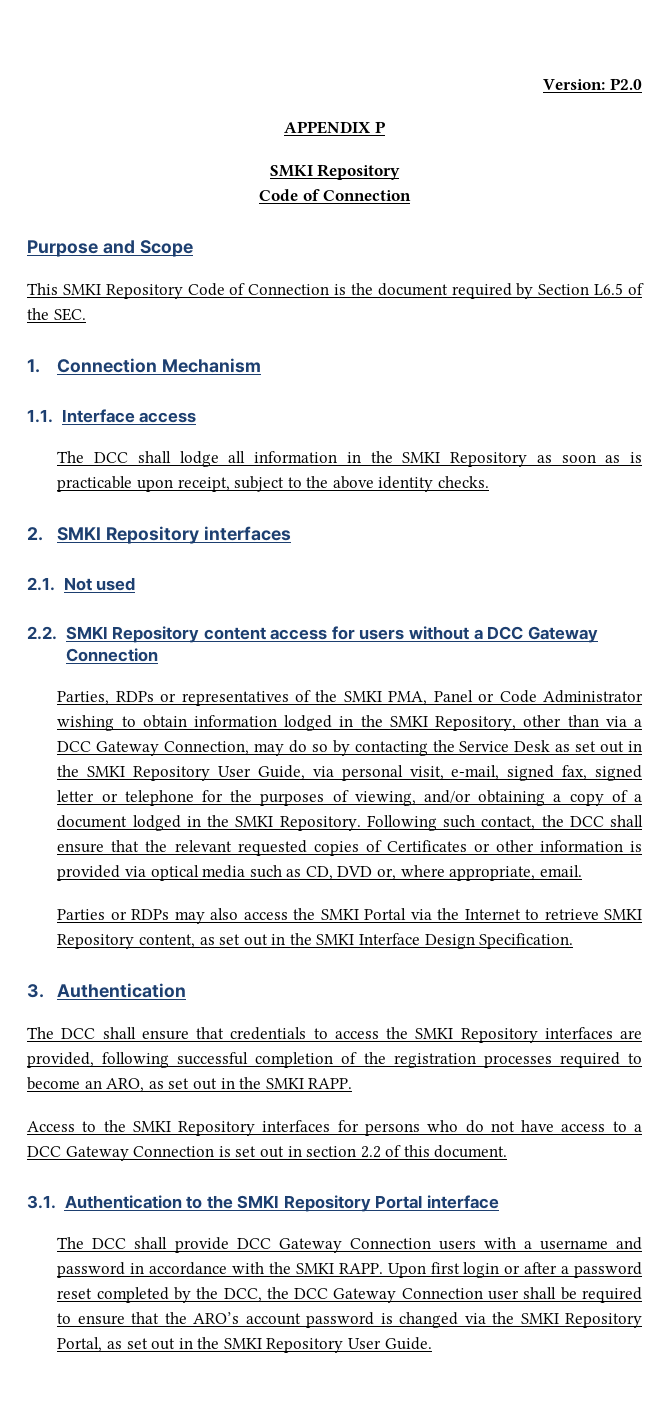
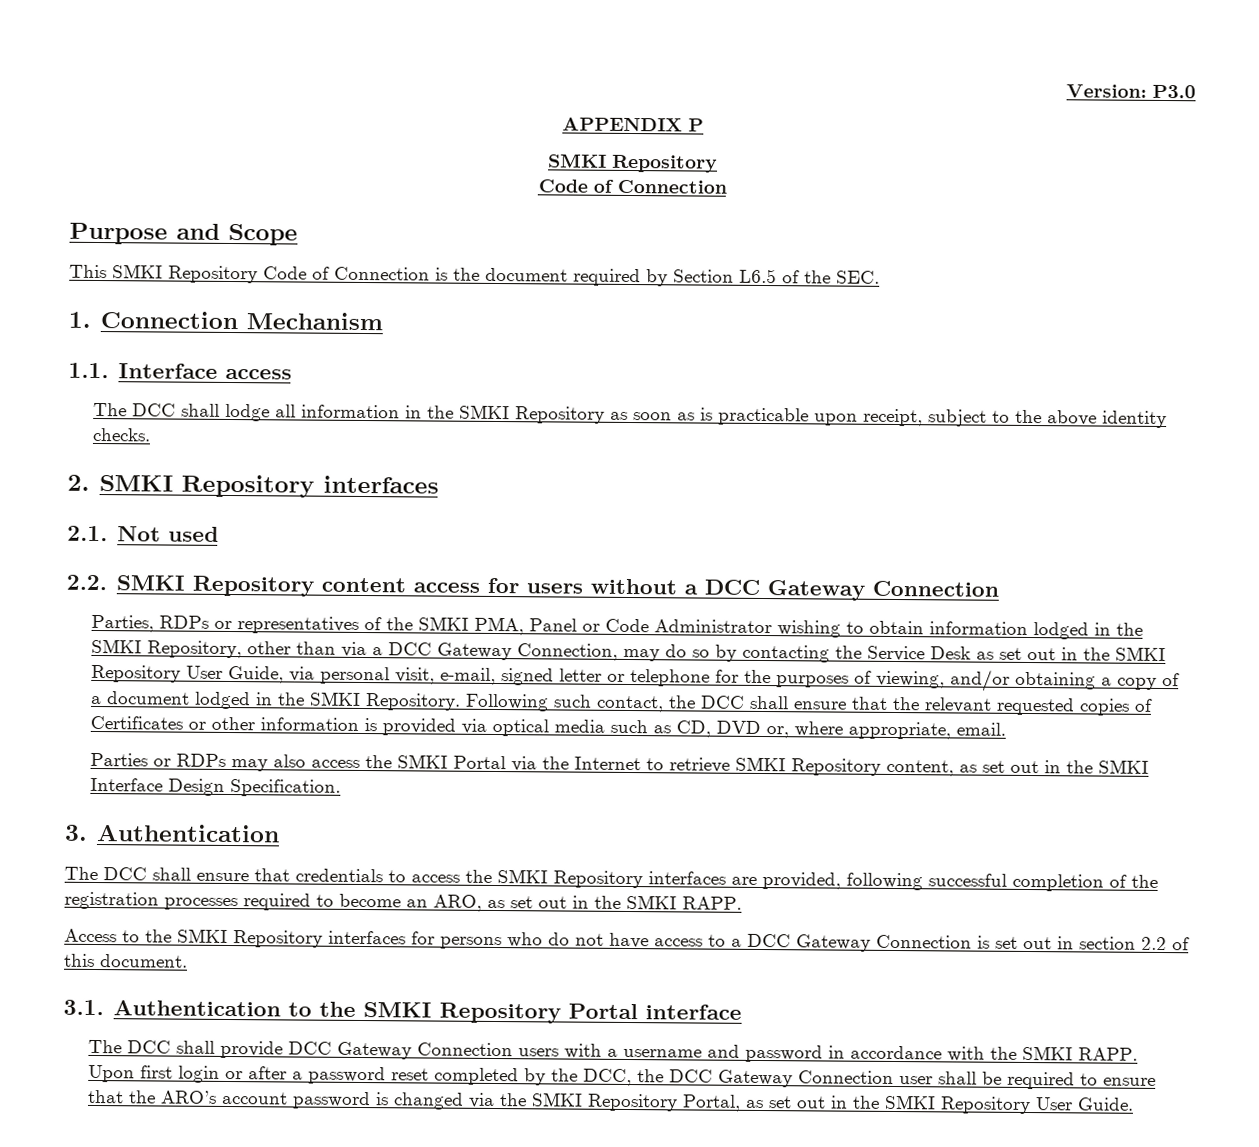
- Version: P2.0
+ Version: P3.0
- Parties, RDPs or representatives of the SMKI PMA, Panel or Code Administrator wishing to obtain information lodged in the SMKI Repository, other than via a DCC Gateway Connection, may do so by contacting the Service Desk as set out in the SMKI Repository User Guide, via personal visit, e-mail, signed fax, signed letter or telephone for the purposes of viewing, and/or obtaining a copy of a document lodged in the SMKI Repository.
+ Parties, RDPs or representatives of the SMKI PMA, Panel or Code Administrator wishing to obtain information lodged in the SMKI Repository, other than via a DCC Gateway Connection, may do so by contacting the Service Desk as set out in the SMKI Repository User Guide, via personal visit, e-mail, signed letter or telephone for the purposes of viewing, and/or obtaining a copy of a document lodged in the SMKI Repository.

